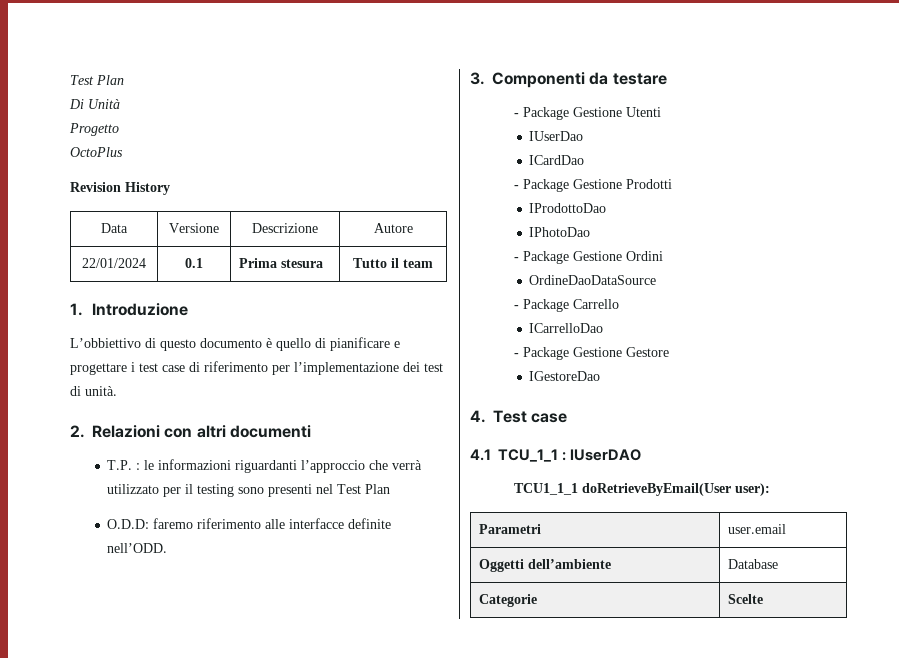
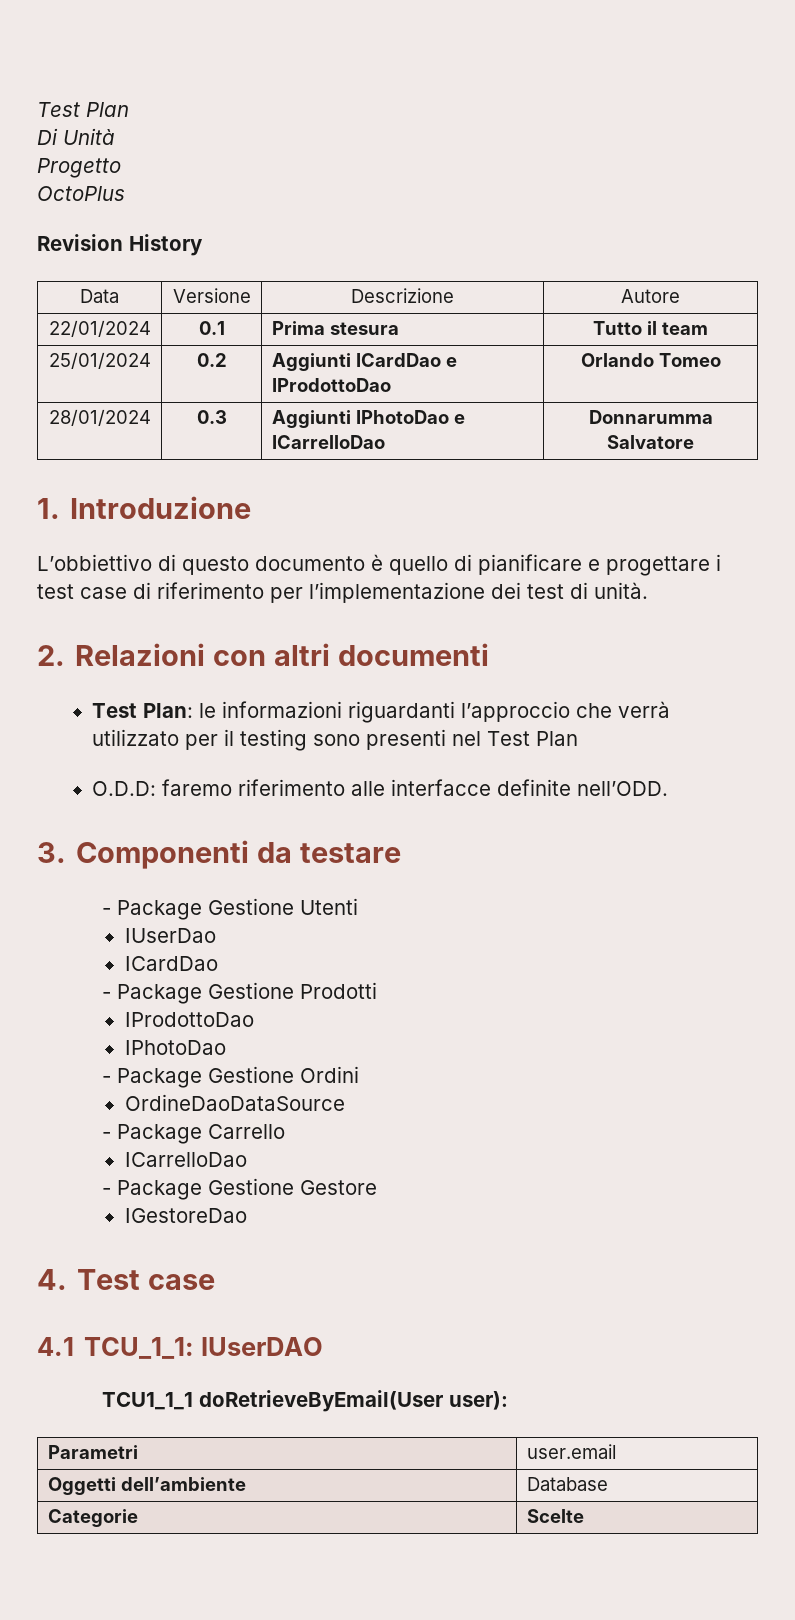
+ 25/01/2024 | 0.2 | Aggiunti ICardDao e IProdottoDao | Orlando Tomeo
+ 28/01/2024 | 0.3 | Aggiunti IPhotoDao e ICarrelloDao | Donnarumma Salvatore
- T.P. : le informazioni riguardanti l’approccio che verrà utilizzato per il testing sono presenti nel Test Plan
+ Test Plan: le informazioni riguardanti l’approccio che verrà utilizzato per il testing sono presenti nel Test Plan
- 4.1 TCU_1_1 : IUserDAO
+ 4.1 TCU_1_1: IUserDAO

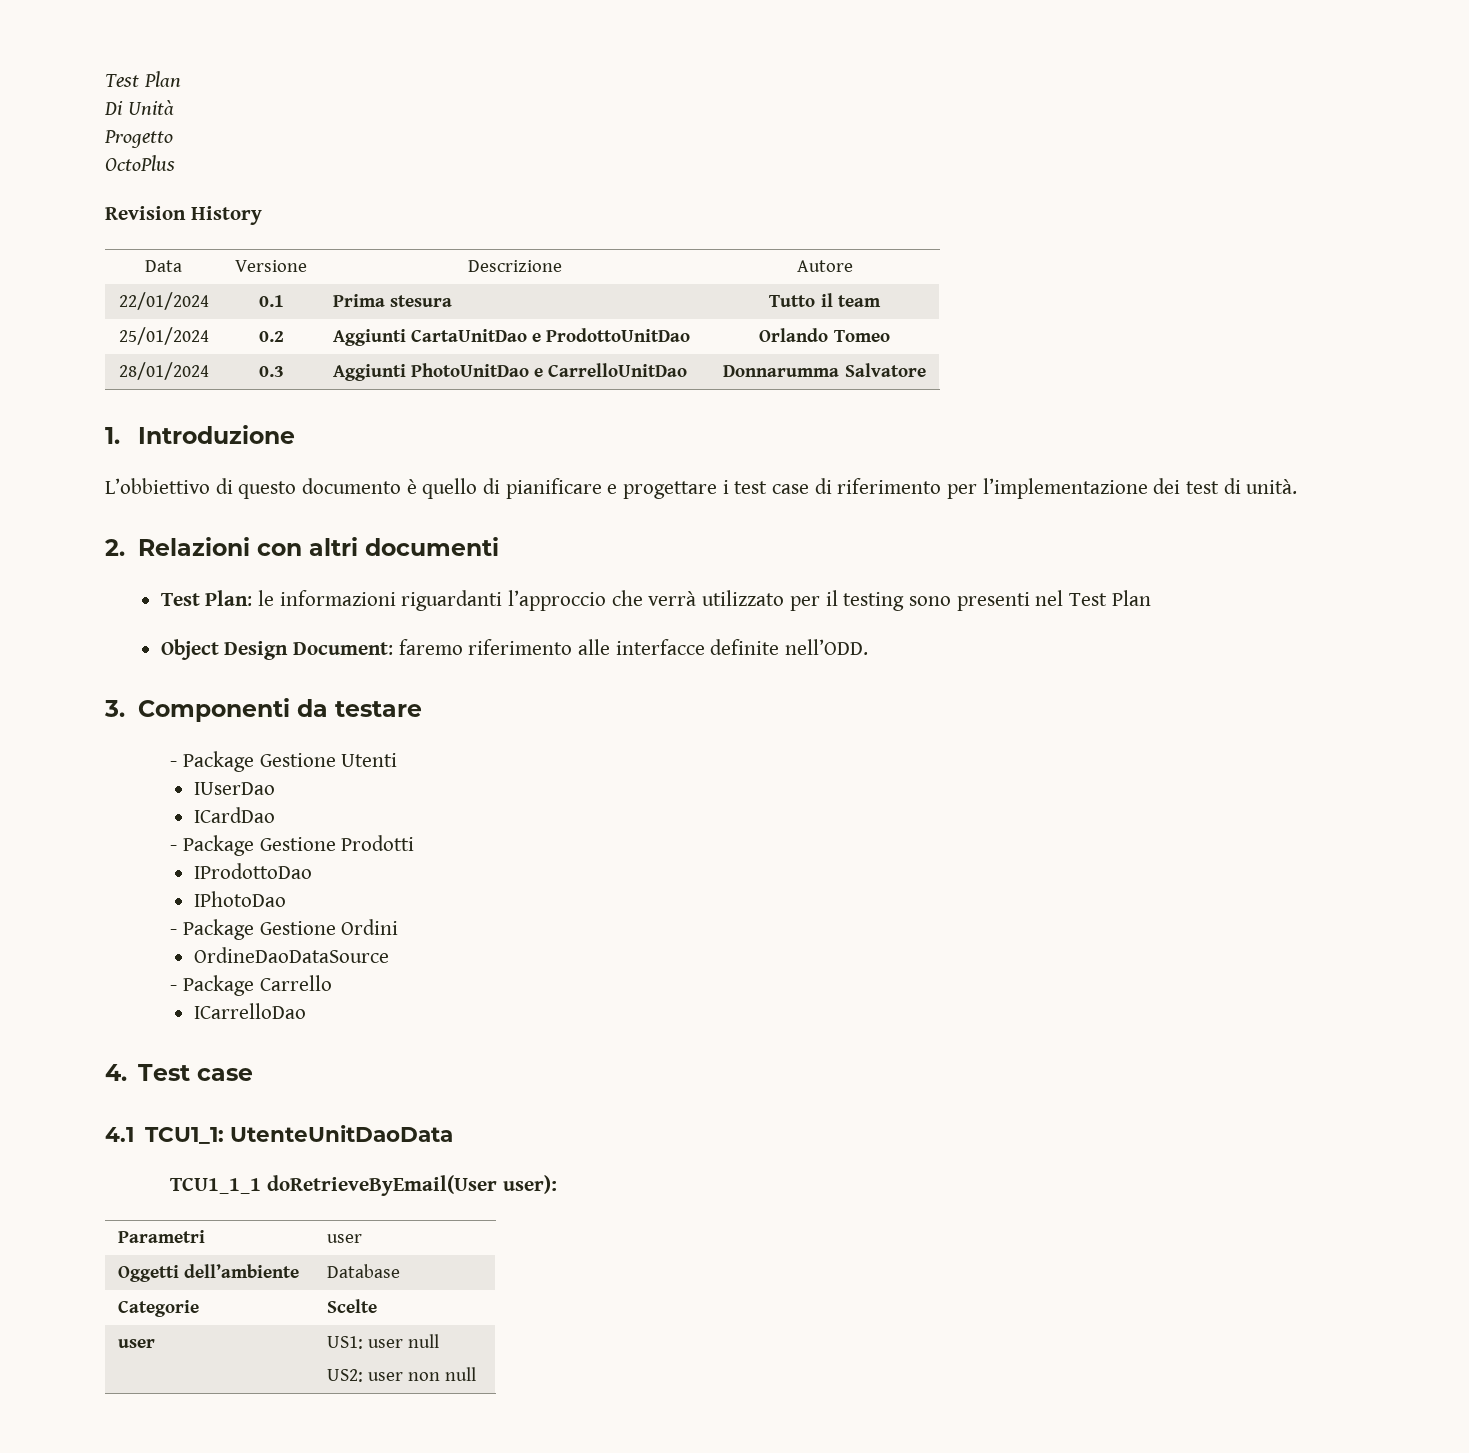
- 25/01/2024 | 0.2 | Aggiunti ICardDao e IProdottoDao | Orlando Tomeo
+ 25/01/2024 | 0.2 | Aggiunti CartaUnitDao e ProdottoUnitDao | Orlando Tomeo
- 28/01/2024 | 0.3 | Aggiunti IPhotoDao e ICarrelloDao | Donnarumma Salvatore
+ 28/01/2024 | 0.3 | Aggiunti PhotoUnitDao e CarrelloUnitDao | Donnarumma Salvatore
- O.D.D: faremo riferimento alle interfacce definite nell’ODD.
+ Object Design Document: faremo riferimento alle interfacce definite nell’ODD.
- - Package Gestione Gestore
- IGestoreDao
- 4.1 TCU_1_1: IUserDAO
+ 4.1 TCU1_1: UtenteUnitDaoData
- Parametri | user.email
+ Parametri | user
+ user | US1: user null
+ US2: user non null

